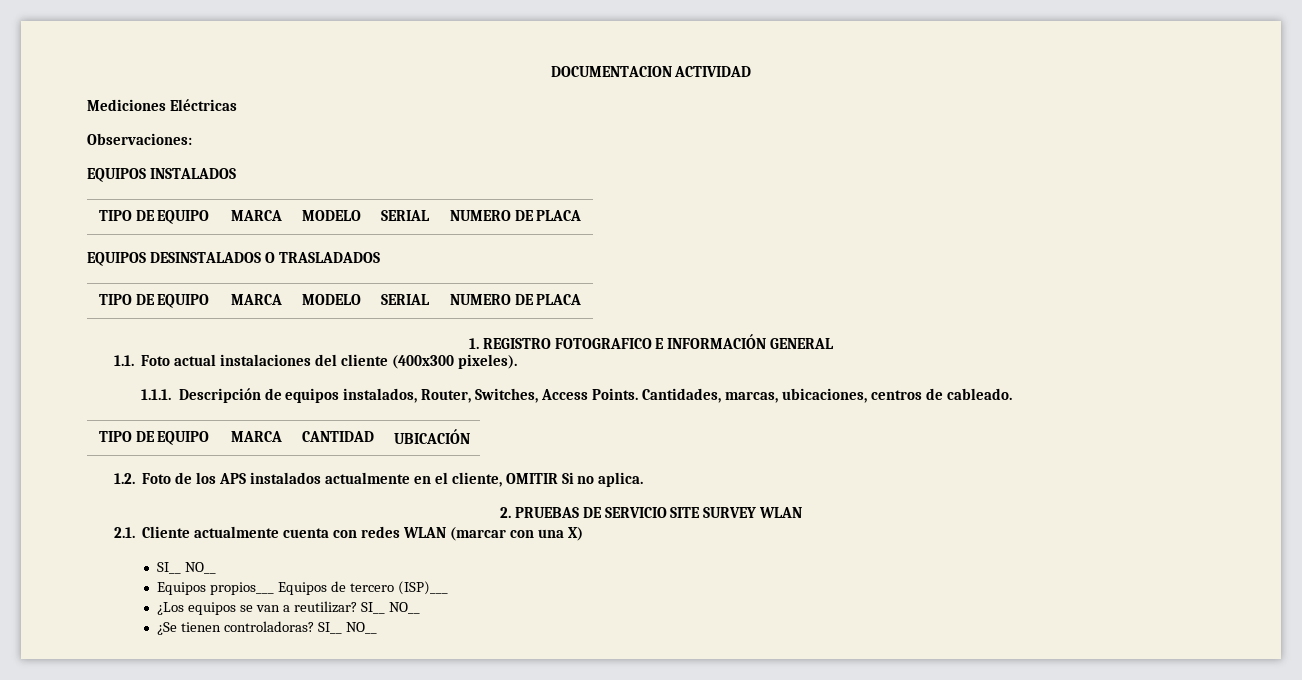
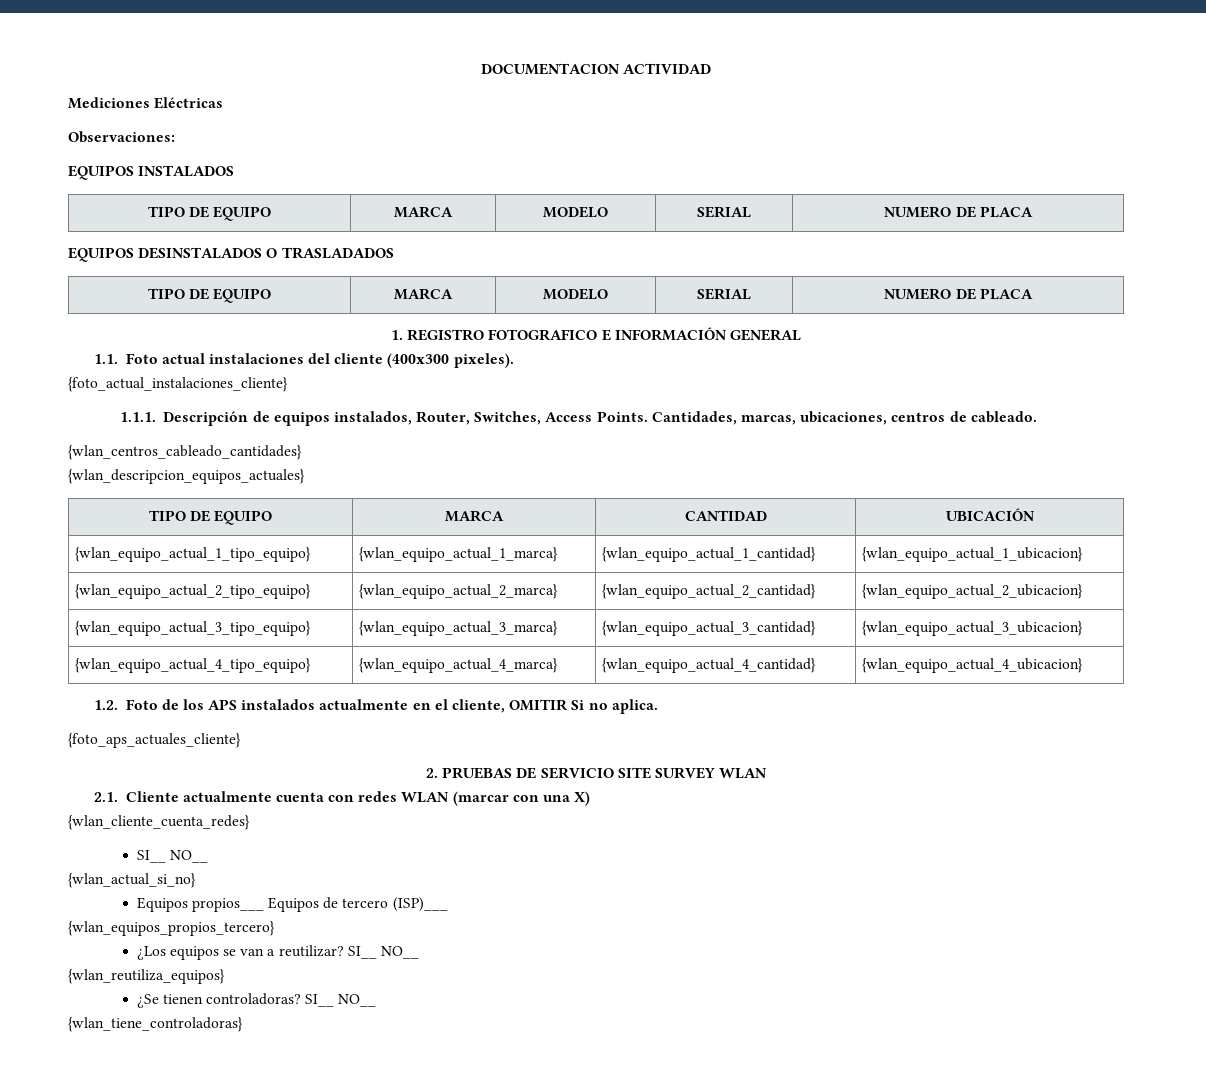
+ {foto_actual_instalaciones_cliente}
+ {wlan_centros_cableado_cantidades}
+ {wlan_descripcion_equipos_actuales}
+ {wlan_equipo_actual_1_tipo_equipo} | {wlan_equipo_actual_1_marca} | {wlan_equipo_actual_1_cantidad} | {wlan_equipo_actual_1_ubicacion}
+ {wlan_equipo_actual_2_tipo_equipo} | {wlan_equipo_actual_2_marca} | {wlan_equipo_actual_2_cantidad} | {wlan_equipo_actual_2_ubicacion}
+ {wlan_equipo_actual_3_tipo_equipo} | {wlan_equipo_actual_3_marca} | {wlan_equipo_actual_3_cantidad} | {wlan_equipo_actual_3_ubicacion}
+ {wlan_equipo_actual_4_tipo_equipo} | {wlan_equipo_actual_4_marca} | {wlan_equipo_actual_4_cantidad} | {wlan_equipo_actual_4_ubicacion}
+ {foto_aps_actuales_cliente}
  2.1. Cliente actualmente cuenta con redes WLAN (marcar con una X)
+ {wlan_cliente_cuenta_redes}
  SI__ NO__
+ {wlan_actual_si_no}
+ {wlan_equipos_propios_tercero}
+ {wlan_reutiliza_equipos}
+ {wlan_tiene_controladoras}

